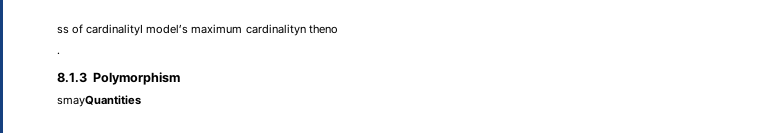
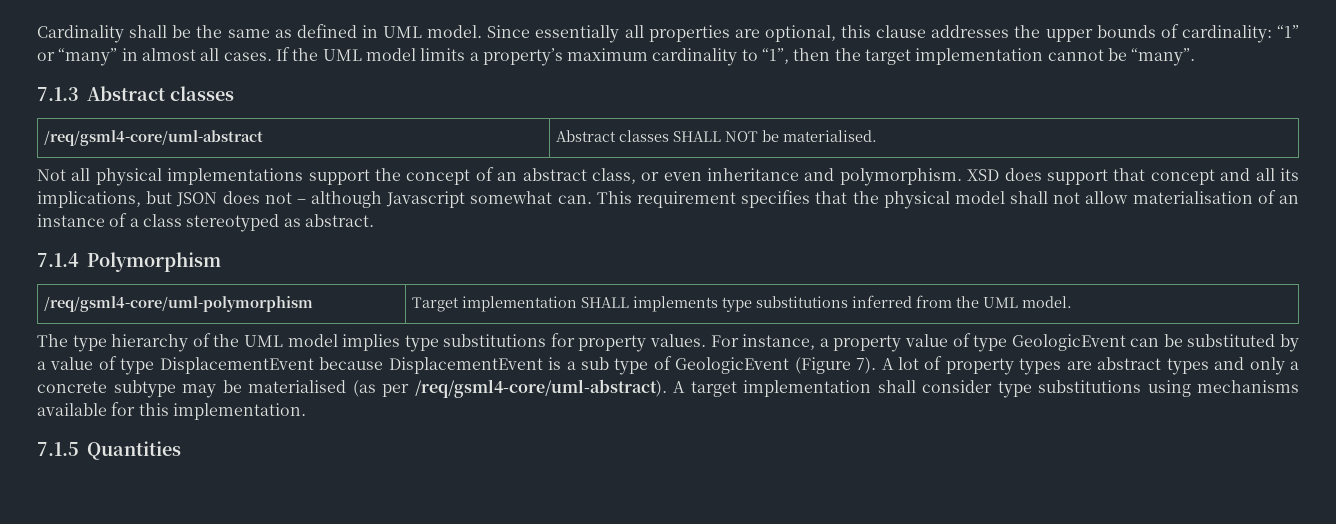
- ss of cardinalityI model’s maximum cardinalityn theno
- .
- 8.1.3 Polymorphism
- smayQuantities
+ Cardinality shall be the same as defined in UML model. Since essentially all properties are optional, this clause addresses the upper bounds of cardinality: “1” or “many” in almost all cases. If the UML model limits a property’s maximum cardinality to “1”, then the target implementation cannot be “many”.
+ 7.1.3 Abstract classes
+ /req/gsml4-core/uml-abstract | Abstract classes SHALL NOT be materialised.
+ Not all physical implementations support the concept of an abstract class, or even inheritance and polymorphism. XSD does support that concept and all its implications, but JSON does not – although Javascript somewhat can. This requirement specifies that the physical model shall not allow materialisation of an instance of a class stereotyped as abstract.
+ 7.1.4 Polymorphism
+ /req/gsml4-core/uml-polymorphism | Target implementation SHALL implements type substitutions inferred from the UML model.
+ The type hierarchy of the UML model implies type substitutions for property values. For instance, a property value of type GeologicEvent can be substituted by a value of type DisplacementEvent because DisplacementEvent is a sub type of GeologicEvent (Figure 7). A lot of property types are abstract types and only a concrete subtype may be materialised (as per /req/gsml4-core/uml-abstract). A target implementation shall consider type substitutions using mechanisms available for this implementation.
+ 7.1.5 Quantities

